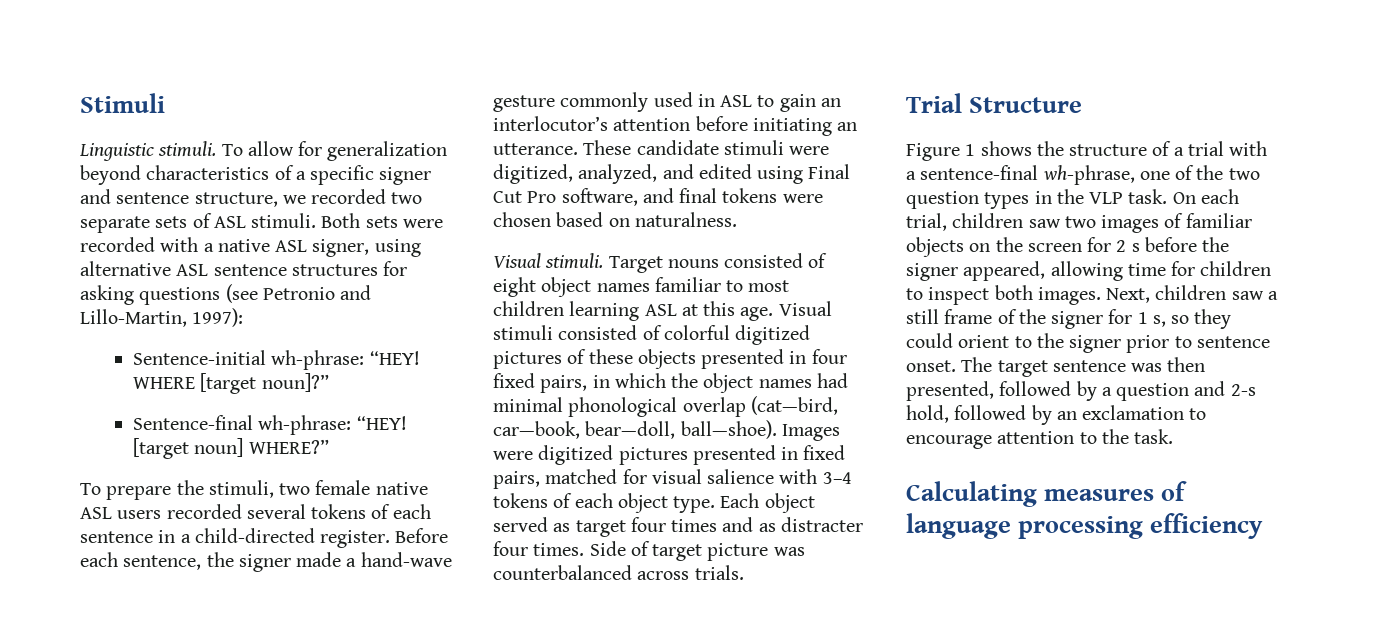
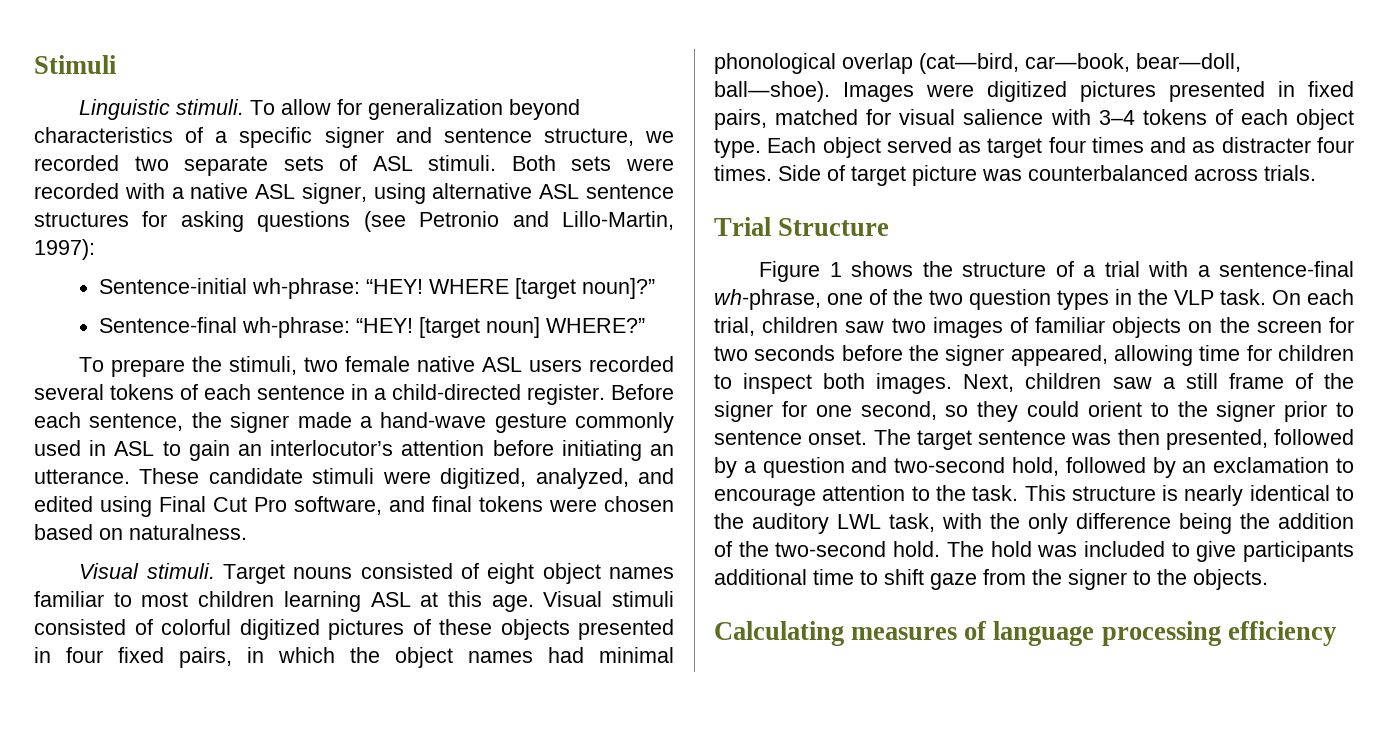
- On each trial, children saw two images of familiar objects on the screen for 2 s before the signer appeared, allowing time for children to inspect both images.
+ On each trial, children saw two images of familiar objects on the screen for two seconds before the signer appeared, allowing time for children to inspect both images.
- Next, children saw a still frame of the signer for 1 s, so they could orient to the signer prior to sentence onset.
+ Next, children saw a still frame of the signer for one second, so they could orient to the signer prior to sentence onset.
- The target sentence was then presented, followed by a question and 2-s hold, followed by an exclamation to encourage attention to the task.
+ The target sentence was then presented, followed by a question and two-second hold, followed by an exclamation to encourage attention to the task. This structure is nearly identical to the auditory LWL task, with the only difference being the addition of the two-second hold. The hold was included to give participants additional time to shift gaze from the signer to the objects.

